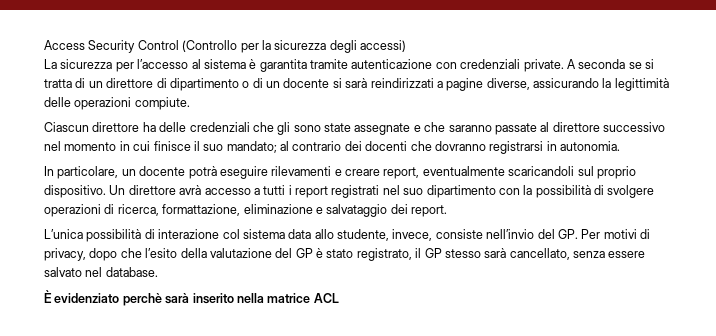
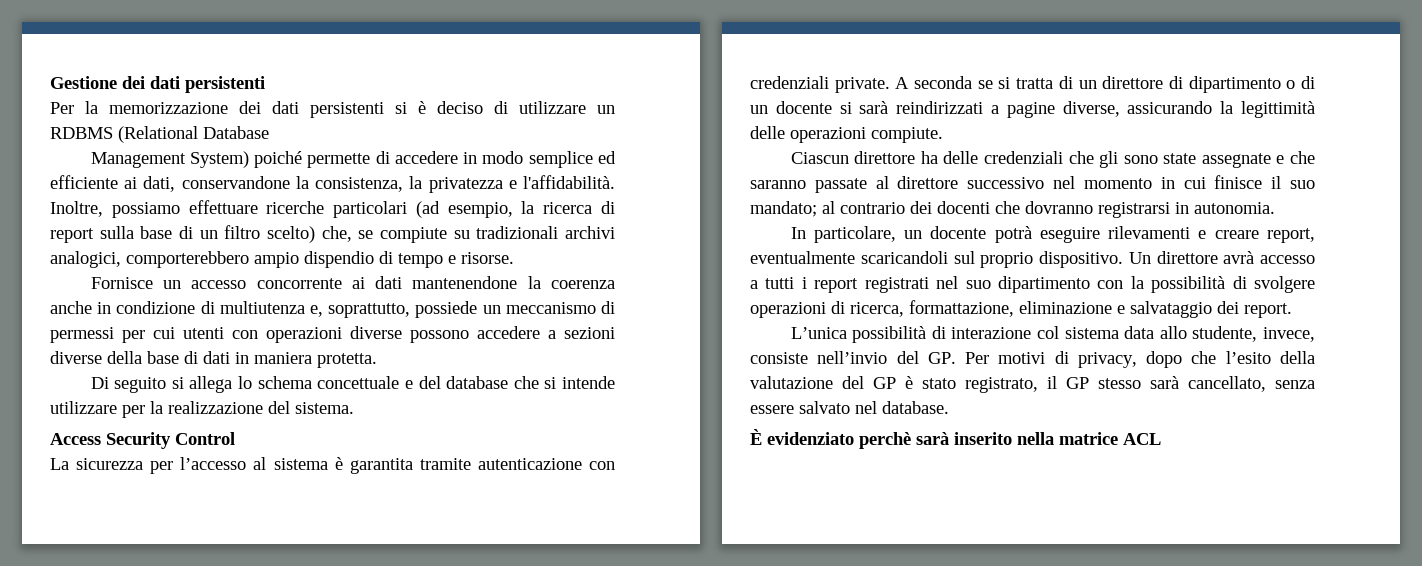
- Access Security Control (Controllo per la sicurezza degli accessi)
+ Gestione dei dati persistenti
+ Per la memorizzazione dei dati persistenti si è deciso di utilizzare un RDBMS (Relational Database
+ Management System) poiché permette di accedere in modo semplice ed efficiente ai dati, conservandone la consistenza, la privatezza e l'affidabilità. Inoltre, possiamo effettuare ricerche particolari (ad esempio, la ricerca di report sulla base di un filtro scelto) che, se compiute su tradizionali archivi analogici, comporterebbero ampio dispendio di tempo e risorse.
+ Fornisce un accesso concorrente ai dati mantenendone la coerenza anche in condizione di multiutenza e, soprattutto, possiede un meccanismo di permessi per cui utenti con operazioni diverse possono accedere a sezioni diverse della base di dati in maniera protetta.
+ Di seguito si allega lo schema concettuale e del database che si intende utilizzare per la realizzazione del sistema.
+ Access Security Control

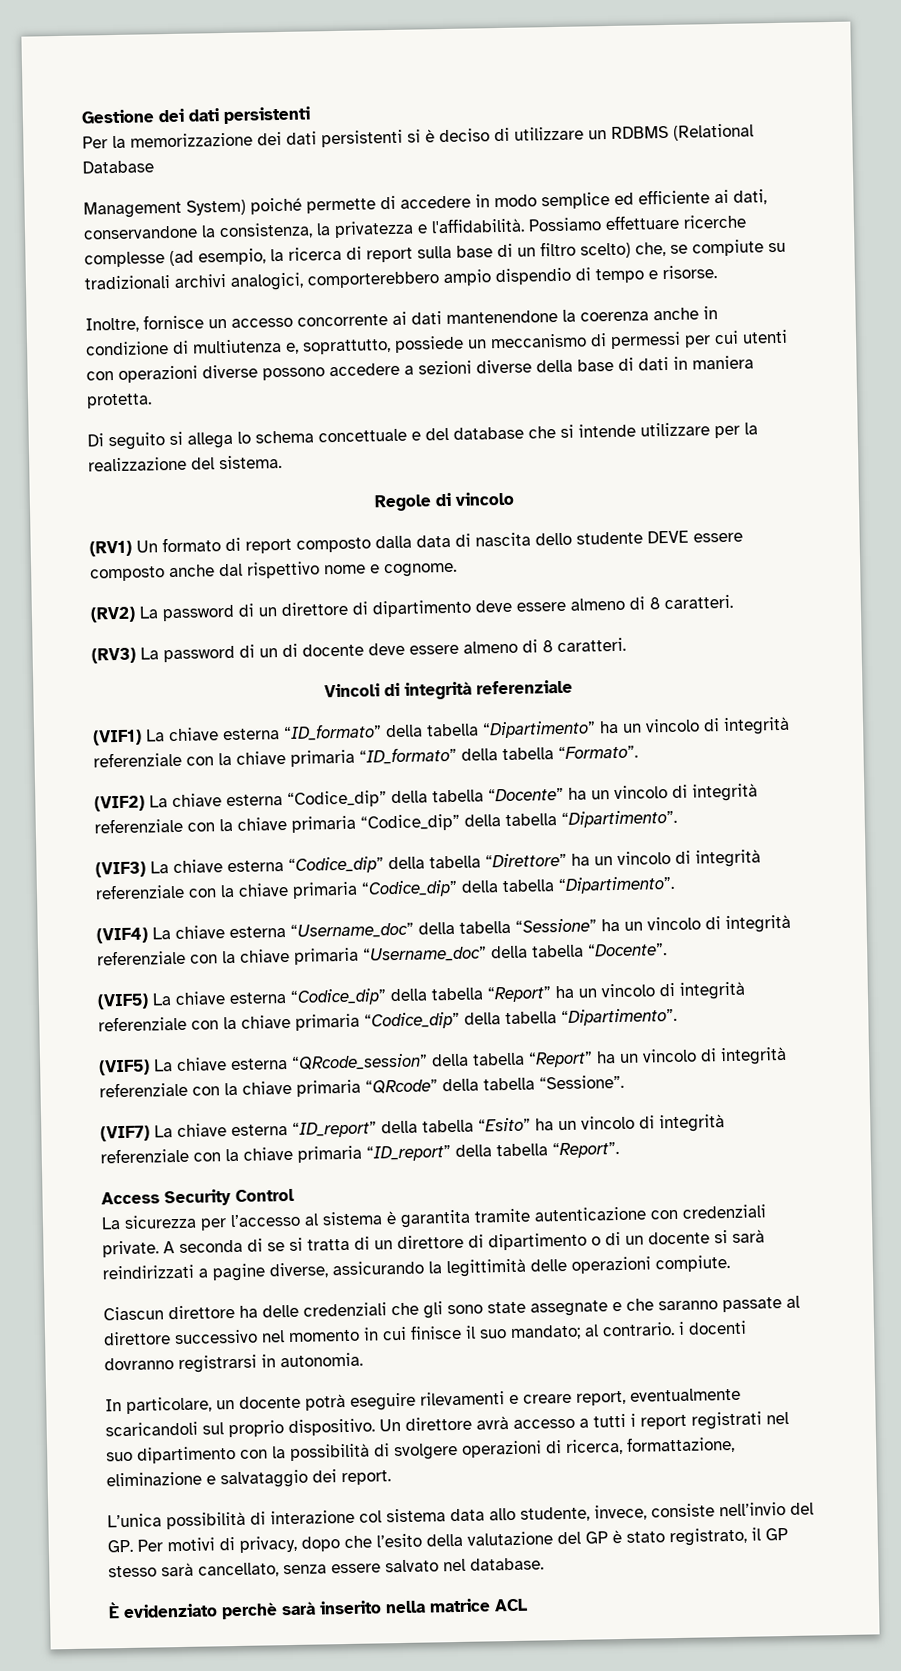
- Inoltre, possiamo effettuare ricerche particolari (ad esempio, la ricerca di report sulla base di un filtro scelto) che, se compiute su tradizionali archivi analogici, comporterebbero ampio dispendio di tempo e risorse.
+ Possiamo effettuare ricerche complesse (ad esempio, la ricerca di report sulla base di un filtro scelto) che, se compiute su tradizionali archivi analogici, comporterebbero ampio dispendio di tempo e risorse.
- Fornisce un accesso concorrente ai dati mantenendone la coerenza anche in condizione di multiutenza e, soprattutto, possiede un meccanismo di permessi per cui utenti con operazioni diverse possono accedere a sezioni diverse della base di dati in maniera protetta.
+ Inoltre, fornisce un accesso concorrente ai dati mantenendone la coerenza anche in condizione di multiutenza e, soprattutto, possiede un meccanismo di permessi per cui utenti con operazioni diverse possono accedere a sezioni diverse della base di dati in maniera protetta.
+ Regole di vincolo
+ (RV1) Un formato di report composto dalla data di nascita dello studente DEVE essere composto anche dal rispettivo nome e cognome.
+ (RV2) La password di un direttore di dipartimento deve essere almeno di 8 caratteri.
+ (RV3) La password di un di docente deve essere almeno di 8 caratteri.
+ Vincoli di integrità referenziale
+ (VIF1) La chiave esterna “ID_formato” della tabella “Dipartimento” ha un vincolo di integrità referenziale con la chiave primaria “ID_formato” della tabella “Formato”.
+ (VIF2) La chiave esterna “Codice_dip” della tabella “Docente” ha un vincolo di integrità referenziale con la chiave primaria “Codice_dip” della tabella “Dipartimento”.
+ (VIF3) La chiave esterna “Codice_dip” della tabella “Direttore” ha un vincolo di integrità referenziale con la chiave primaria “Codice_dip” della tabella “Dipartimento”.
+ (VIF4) La chiave esterna “Username_doc” della tabella “Sessione” ha un vincolo di integrità referenziale con la chiave primaria “Username_doc” della tabella “Docente”.
+ (VIF5) La chiave esterna “Codice_dip” della tabella “Report” ha un vincolo di integrità referenziale con la chiave primaria “Codice_dip” della tabella “Dipartimento”.
+ (VIF5) La chiave esterna “QRcode_session” della tabella “Report” ha un vincolo di integrità referenziale con la chiave primaria “QRcode” della tabella “Sessione”.
+ (VIF7) La chiave esterna “ID_report” della tabella “Esito” ha un vincolo di integrità referenziale con la chiave primaria “ID_report” della tabella “Report”.
- A seconda se si tratta di un direttore di dipartimento o di un docente si sarà reindirizzati a pagine diverse, assicurando la legittimità delle operazioni compiute.
+ A seconda di se si tratta di un direttore di dipartimento o di un docente si sarà reindirizzati a pagine diverse, assicurando la legittimità delle operazioni compiute.
- Ciascun direttore ha delle credenziali che gli sono state assegnate e che saranno passate al direttore successivo nel momento in cui finisce il suo mandato; al contrario dei docenti che dovranno registrarsi in autonomia.
+ Ciascun direttore ha delle credenziali che gli sono state assegnate e che saranno passate al direttore successivo nel momento in cui finisce il suo mandato; al contrario. i docenti dovranno registrarsi in autonomia.

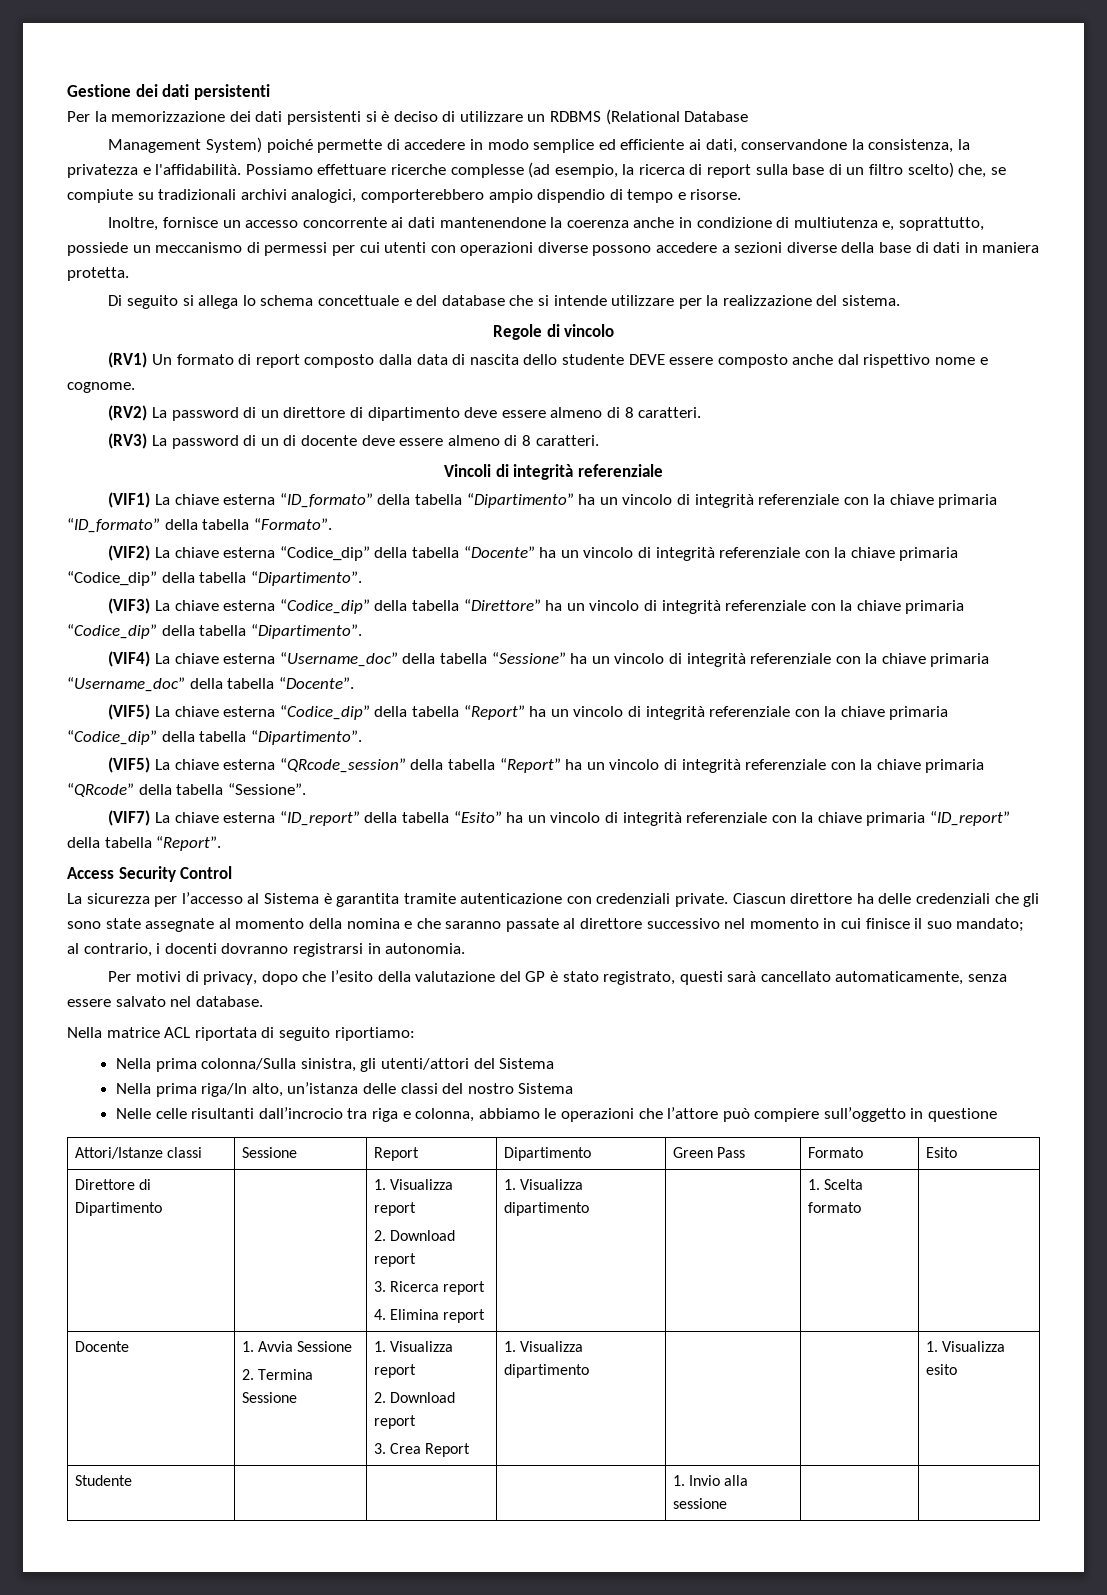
- La sicurezza per l’accesso al sistema è garantita tramite autenticazione con credenziali private. A seconda di se si tratta di un direttore di dipartimento o di un docente si sarà reindirizzati a pagine diverse, assicurando la legittimità delle operazioni compiute.
- Ciascun direttore ha delle credenziali che gli sono state assegnate e che saranno passate al direttore successivo nel momento in cui finisce il suo mandato; al contrario. i docenti dovranno registrarsi in autonomia.
+ La sicurezza per l’accesso al Sistema è garantita tramite autenticazione con credenziali private. Ciascun direttore ha delle credenziali che gli sono state assegnate al momento della nomina e che saranno passate al direttore successivo nel momento in cui finisce il suo mandato; al contrario, i docenti dovranno registrarsi in autonomia.
- In particolare, un docente potrà eseguire rilevamenti e creare report, eventualmente scaricandoli sul proprio dispositivo. Un direttore avrà accesso a tutti i report registrati nel suo dipartimento con la possibilità di svolgere operazioni di ricerca, formattazione, eliminazione e salvataggio dei report.
- L’unica possibilità di interazione col sistema data allo studente, invece, consiste nell’invio del GP. Per motivi di privacy, dopo che l’esito della valutazione del GP è stato registrato, il GP stesso sarà cancellato, senza essere salvato nel database.
+ Per motivi di privacy, dopo che l’esito della valutazione del GP è stato registrato, questi sarà cancellato automaticamente, senza essere salvato nel database.
- È evidenziato perchè sarà inserito nella matrice ACL
+ Nella matrice ACL riportata di seguito riportiamo:
+ Nella prima colonna/Sulla sinistra, gli utenti/attori del Sistema
+ Nella prima riga/In alto, un’istanza delle classi del nostro Sistema
+ Nelle celle risultanti dall’incrocio tra riga e colonna, abbiamo le operazioni che l’attore può compiere sull’oggetto in questione
+ Attori/Istanze classi | Sessione | Report | Dipartimento | Green Pass | Formato | Esito
+ Direttore di Dipartimento | | 1. Visualizza report
+ 2. Download report
+ 3. Ricerca report
+ 4. Elimina report | 1. Visualizza dipartimento | | 1. Scelta formato |
+ Docente | 1. Avvia Sessione
+ 2. Termina Sessione | 1. Visualizza report
+ 2. Download report
+ 3. Crea Report | 1. Visualizza dipartimento | | | 1. Visualizza esito
+ Studente | | | | 1. Invio alla sessione | |

